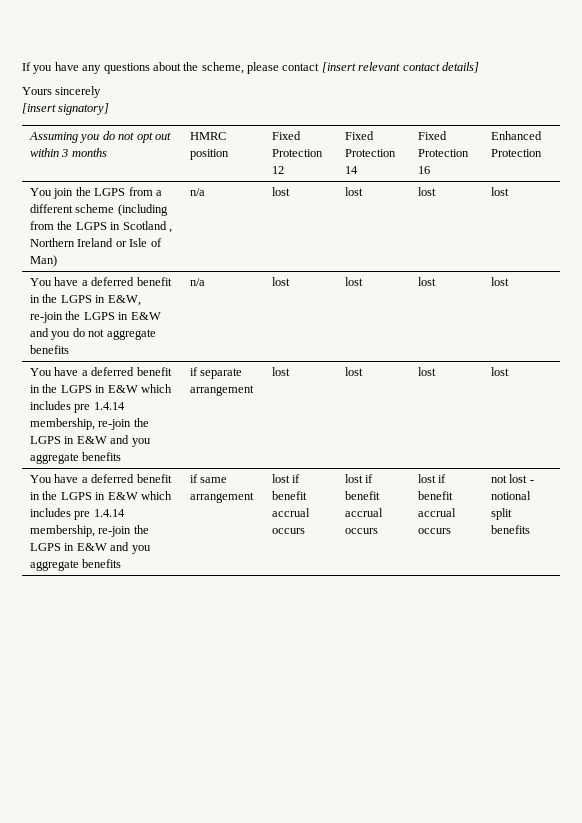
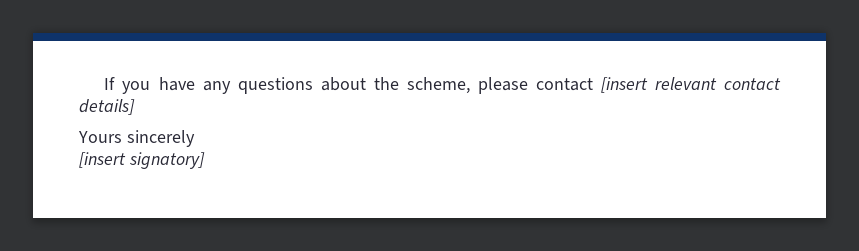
- Assuming you do not opt out within 3 months | HMRC position | Fixed Protection 12 | Fixed Protection 14 | Fixed Protection 16 | Enhanced Protection
- You join the LGPS from a different scheme (including from the LGPS in Scotland , Northern Ireland or Isle of Man) | n/a | lost | lost | lost | lost
- You have a deferred benefit in the LGPS in E&W, re-join the LGPS in E&W and you do not aggregate benefits | n/a | lost | lost | lost | lost
- You have a deferred benefit in the LGPS in E&W which includes pre 1.4.14 membership, re-join the LGPS in E&W and you aggregate benefits | if separate arrangement | lost | lost | lost | lost
- You have a deferred benefit in the LGPS in E&W which includes pre 1.4.14 membership, re-join the LGPS in E&W and you aggregate benefits | if same arrangement | lost if benefit accrual occurs | lost if benefit accrual occurs | lost if benefit accrual occurs | not lost - notional split benefits

